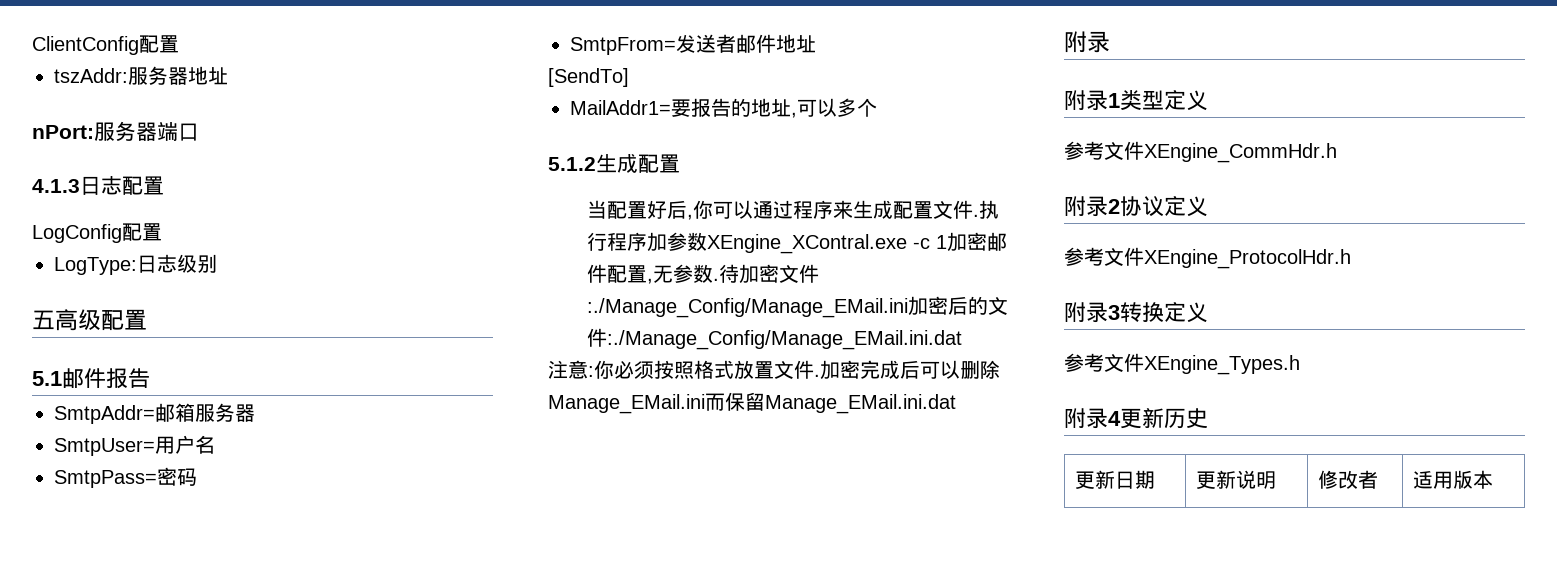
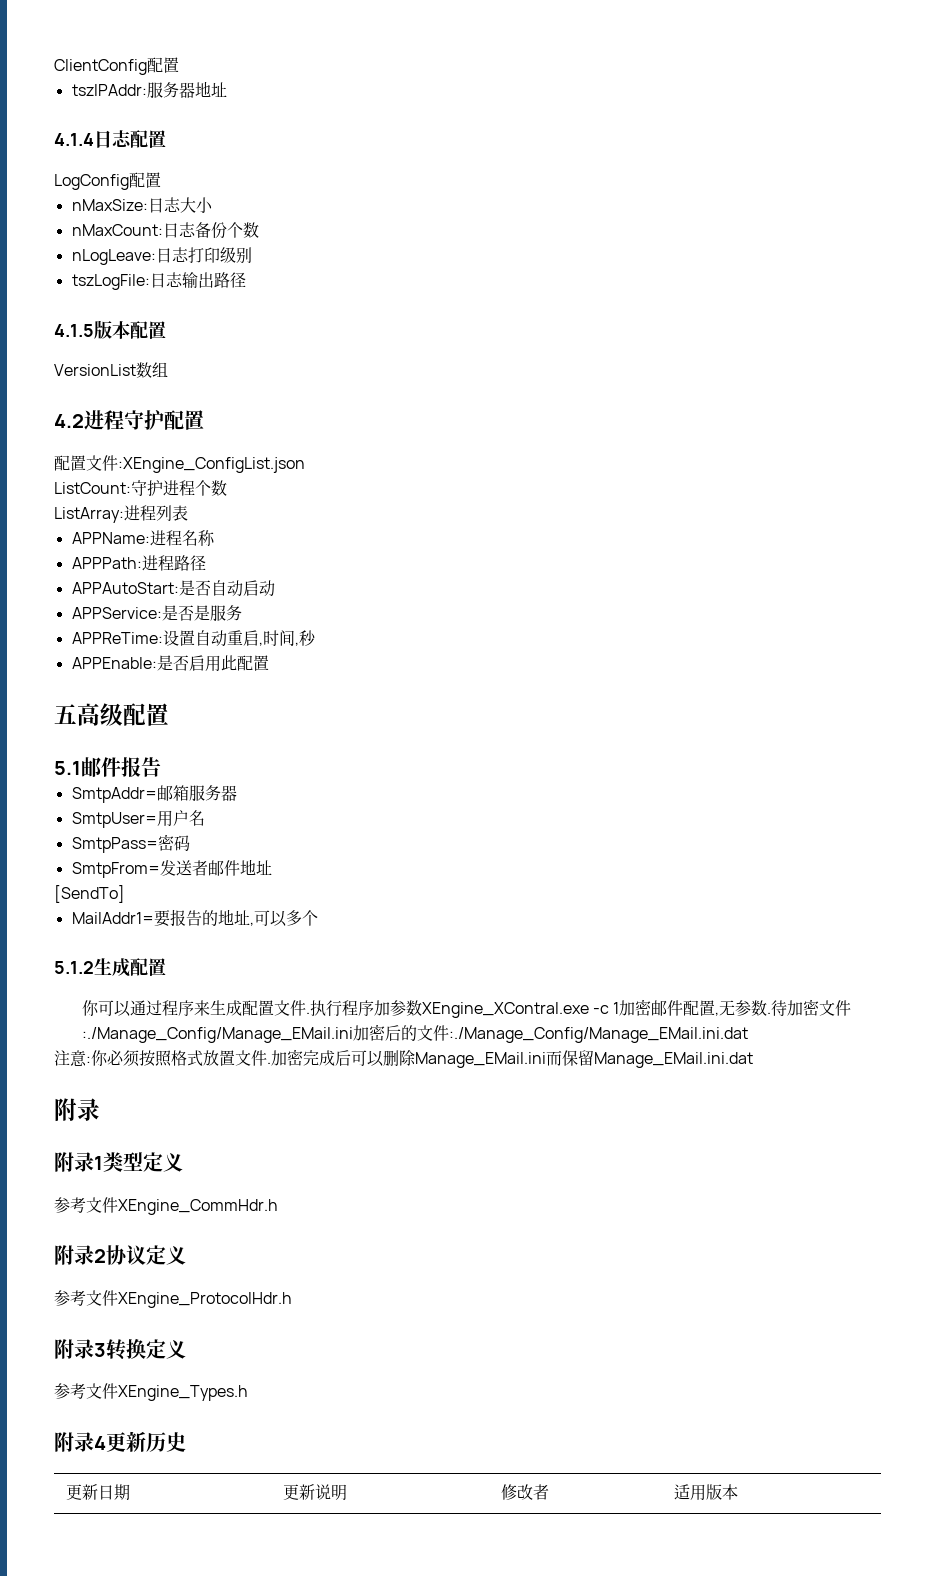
- tszAddr:服务器地址
+ tszIPAddr:服务器地址
- nPort:服务器端口
- 4.1.3日志配置
+ 4.1.4日志配置
- LogType:日志级别
+ nMaxSize:日志大小
+ nMaxCount:日志备份个数
+ nLogLeave:日志打印级别
+ tszLogFile:日志输出路径
+ 4.1.5版本配置
+ VersionList数组
+ 4.2进程守护配置
+ 配置文件:XEngine_ConfigList.json
+ ListCount:守护进程个数
+ ListArray:进程列表
+ APPName:进程名称
+ APPPath:进程路径
+ APPAutoStart:是否自动启动
+ APPService:是否是服务
+ APPReTime:设置自动重启,时间,秒
+ APPEnable:是否启用此配置
- 当配置好后,你可以通过程序来生成配置文件.
+ 你可以通过程序来生成配置文件.

